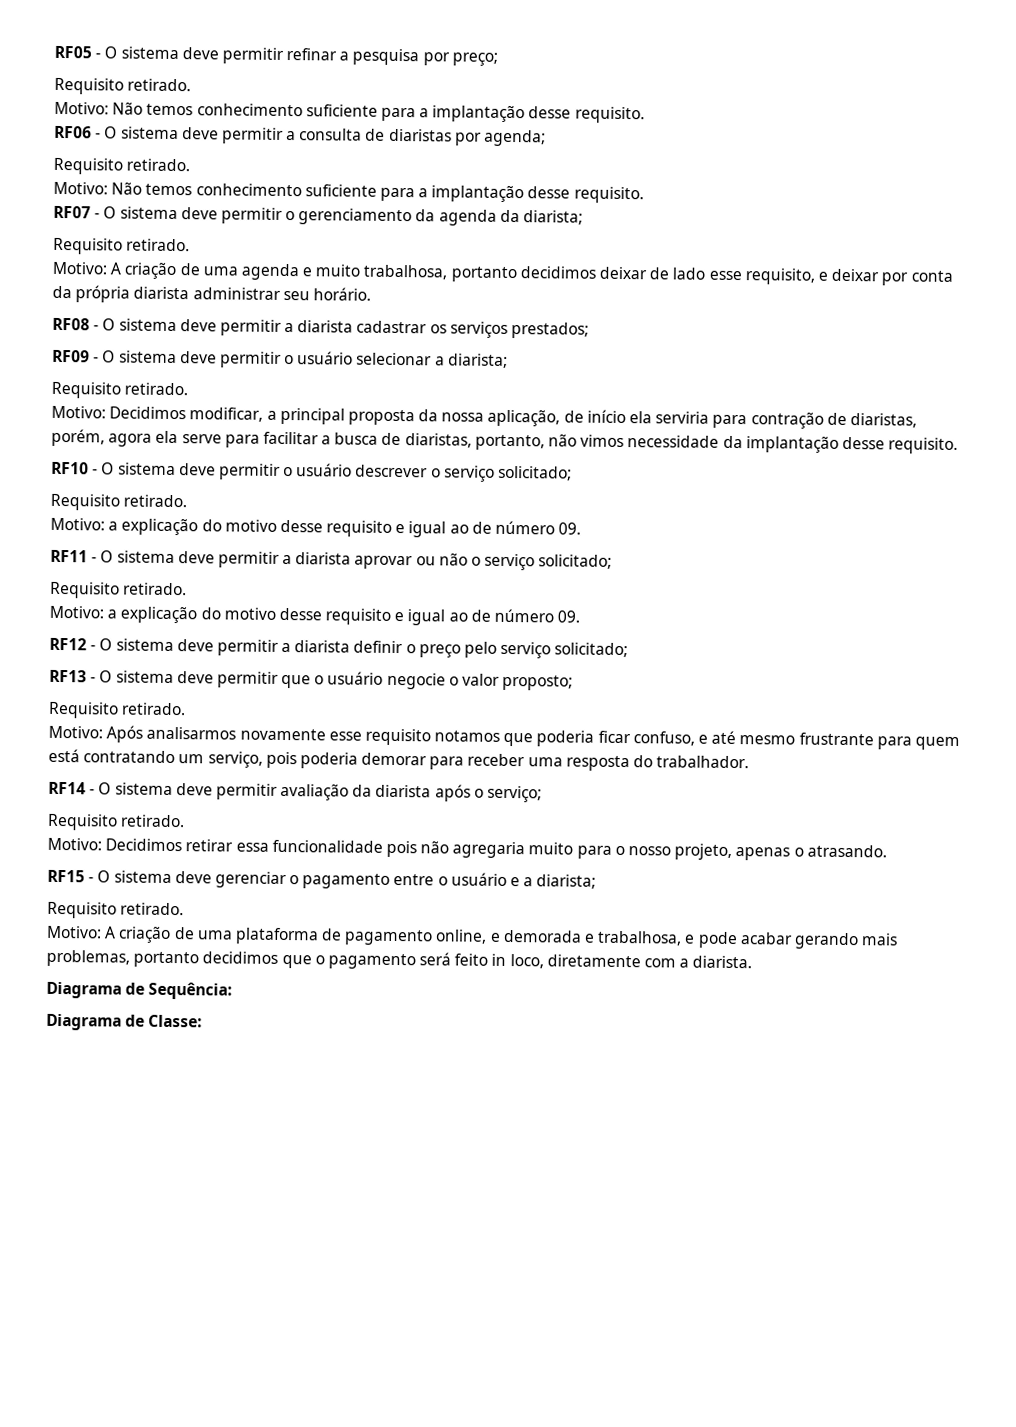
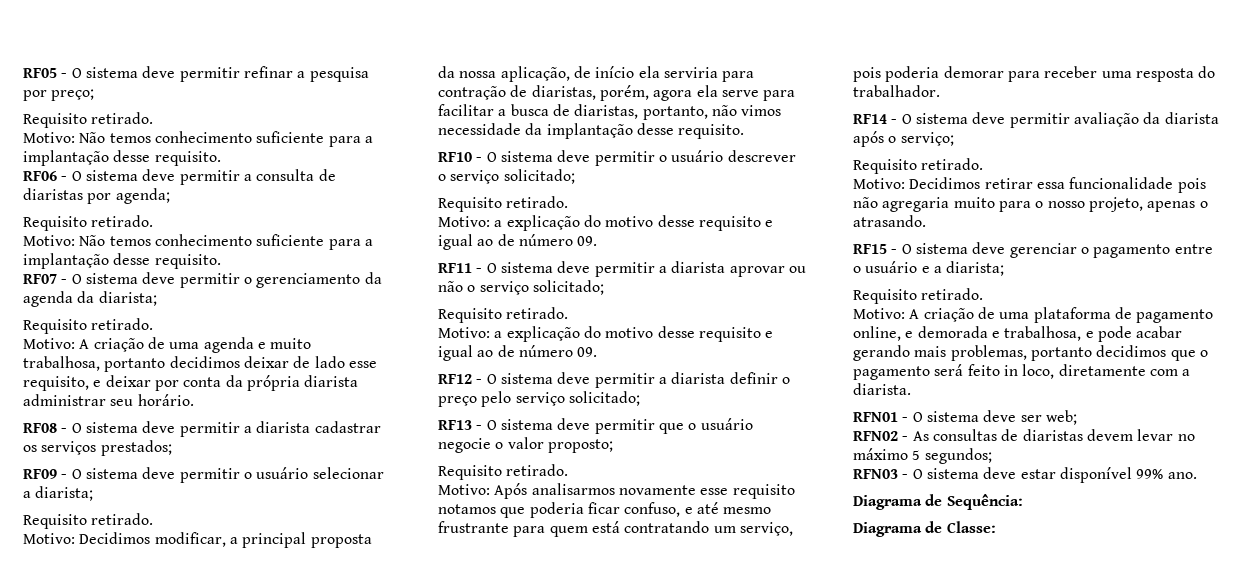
+ RFN01 - O sistema deve ser web;
+ RFN02 - As consultas de diaristas devem levar no máximo 5 segundos;
+ RFN03 - O sistema deve estar disponível 99% ano.

